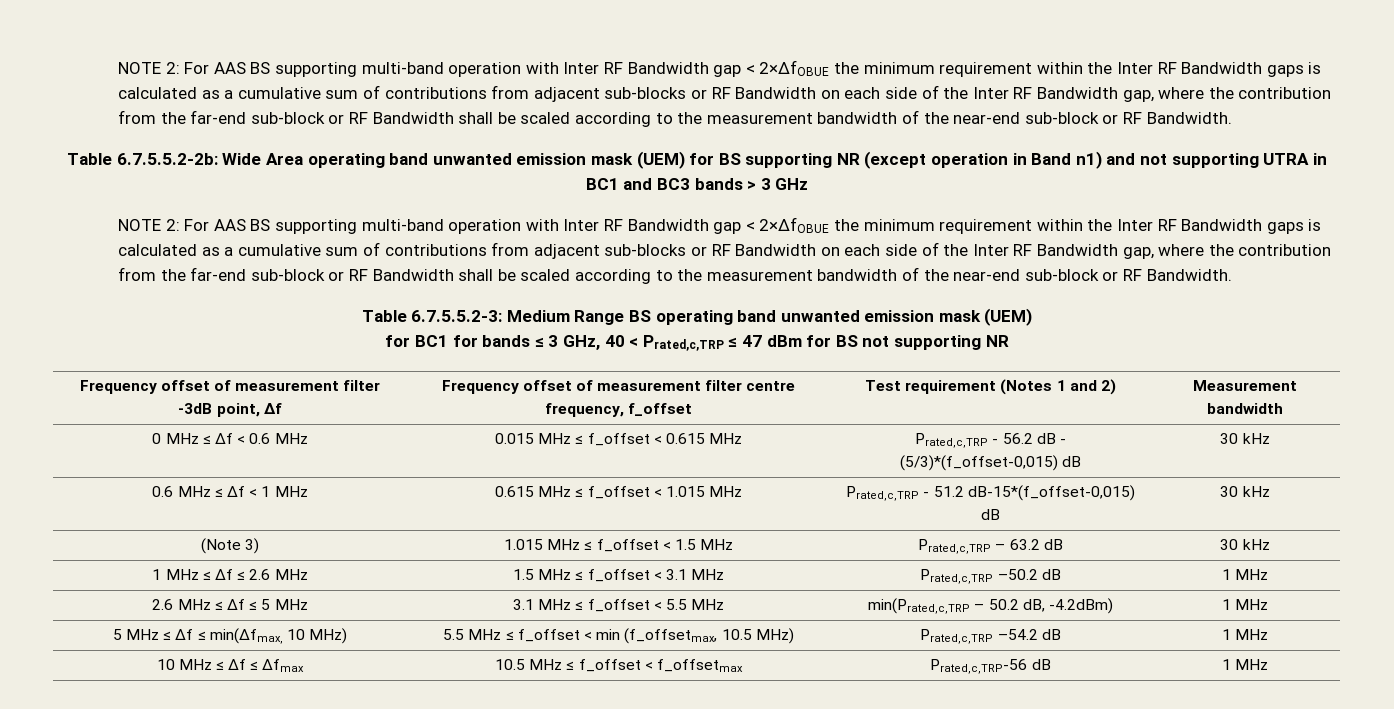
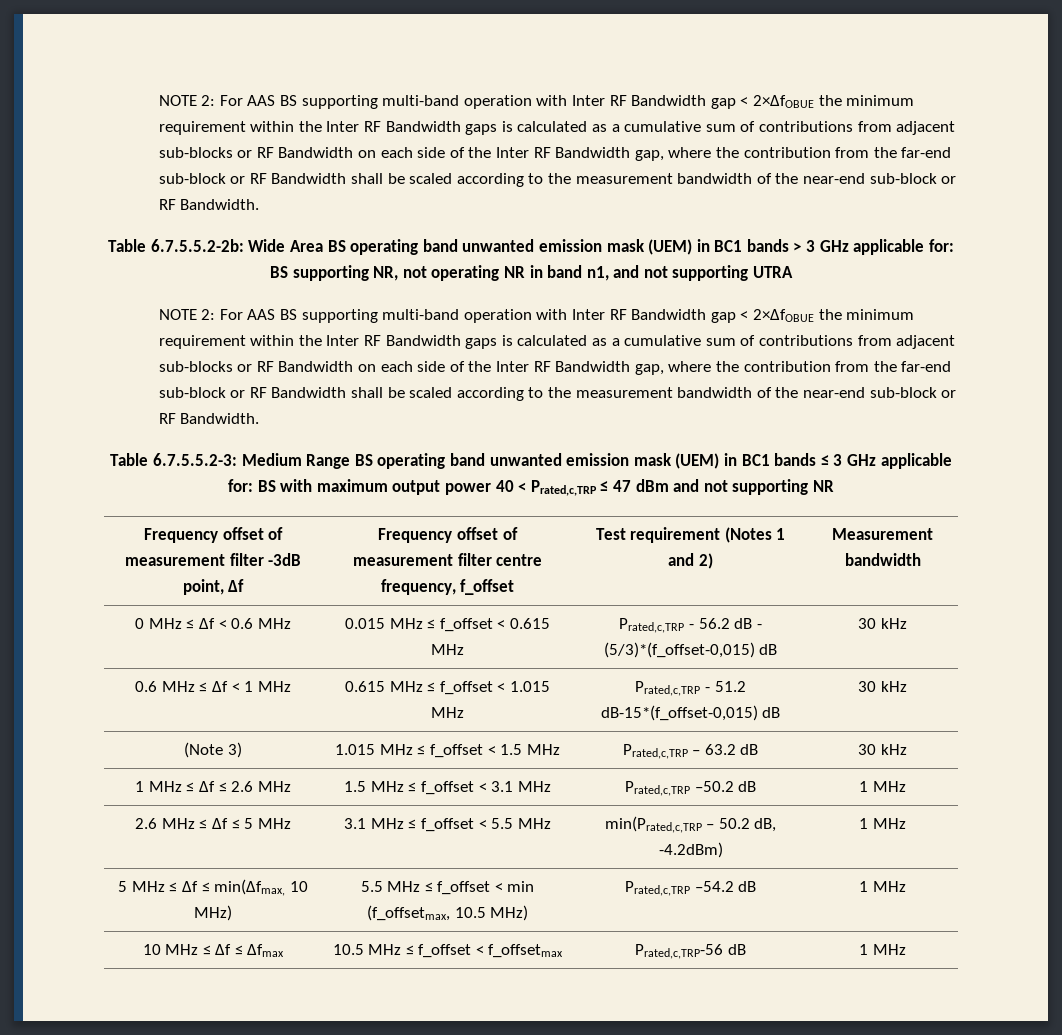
- Table 6.7.5.5.2-2b: Wide Area operating band unwanted emission mask (UEM) for BS supporting NR (except operation in Band n1) and not supporting UTRA in BC1 and BC3 bands > 3 GHz
+ Table 6.7.5.5.2-2b: Wide Area BS operating band unwanted emission mask (UEM) in BC1 bands > 3 GHz applicable for: BS supporting NR, not operating NR in band n1, and not supporting UTRA
- Table 6.7.5.5.2-3: Medium Range BS operating band unwanted emission mask (UEM)
- for BC1 for bands ≤ 3 GHz, 40 < Prated,c,TRP ≤ 47 dBm for BS not supporting NR
+ Table 6.7.5.5.2-3: Medium Range BS operating band unwanted emission mask (UEM) in BC1 bands ≤ 3 GHz applicable for: BS with maximum output power 40 < Prated,c,TRP ≤ 47 dBm and not supporting NR

